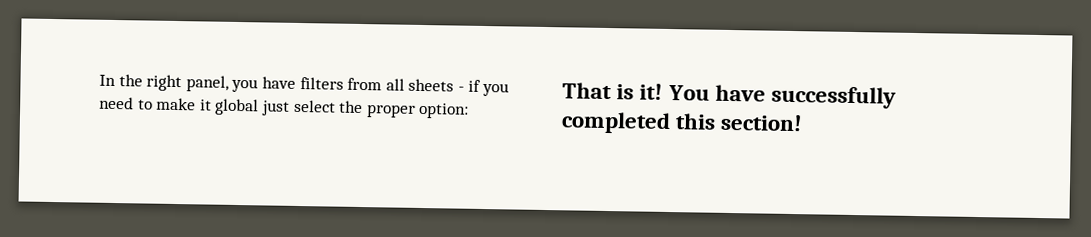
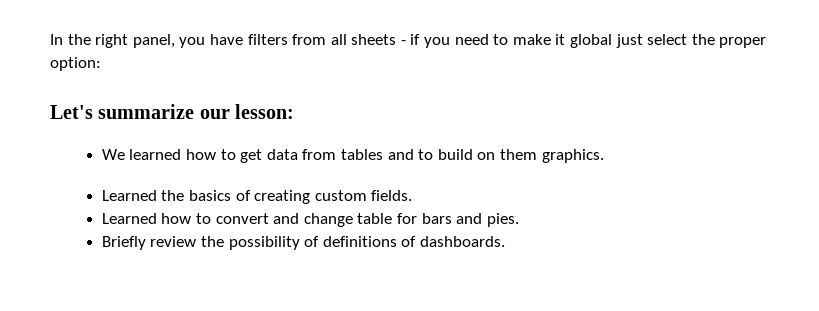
- That is it! You have successfully completed this section!
+ Let's summarize our lesson:
+ We learned how to get data from tables and to build on them graphics.
+ Learned the basics of creating custom fields.
+ Learned how to convert and change table for bars and pies.
+ Briefly review the possibility of definitions of dashboards.

